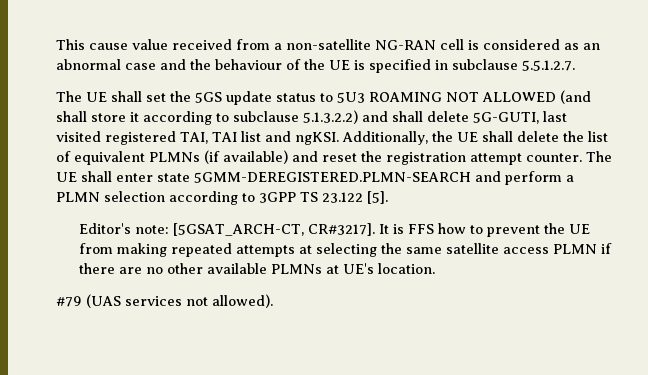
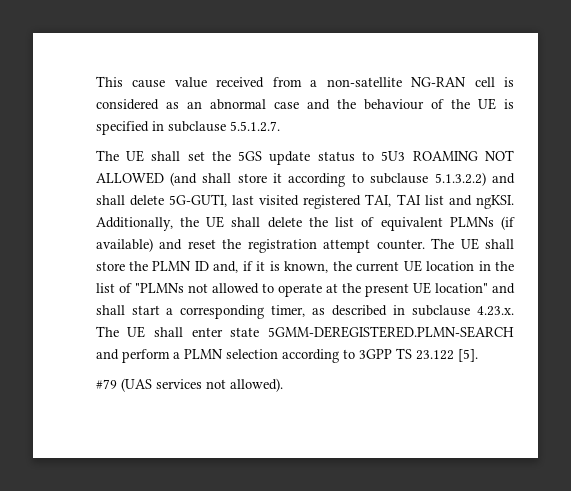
- The UE shall enter state 5GMM-DEREGISTERED.PLMN-SEARCH and perform a PLMN selection according to 3GPP TS 23.122 [5].
+ The UE shall store the PLMN ID and, if it is known, the current UE location in the list of "PLMNs not allowed to operate at the present UE location" and shall start a corresponding timer, as described in subclause 4.23.x. The UE shall enter state 5GMM-DEREGISTERED.PLMN-SEARCH and perform a PLMN selection according to 3GPP TS 23.122 [5].
- Editor's note: [5GSAT_ARCH-CT, CR#3217]. It is FFS how to prevent the UE from making repeated attempts at selecting the same satellite access PLMN if there are no other available PLMNs at UE's location.

